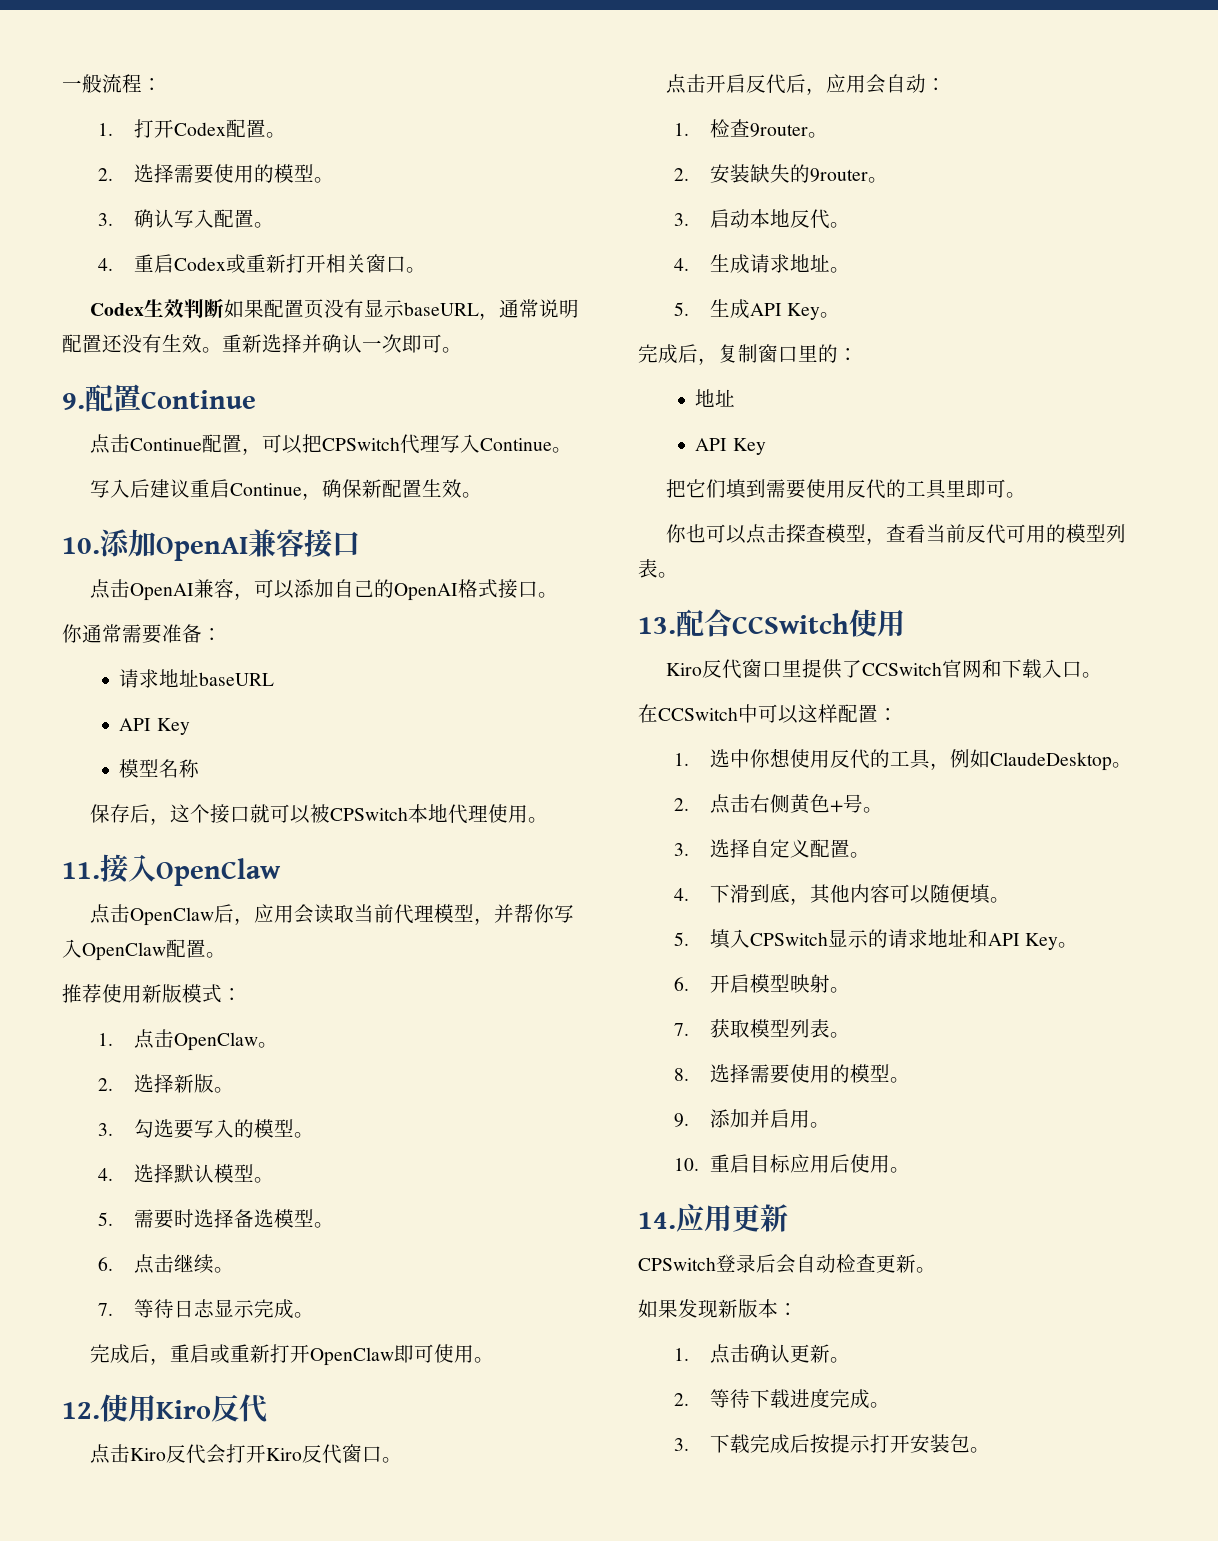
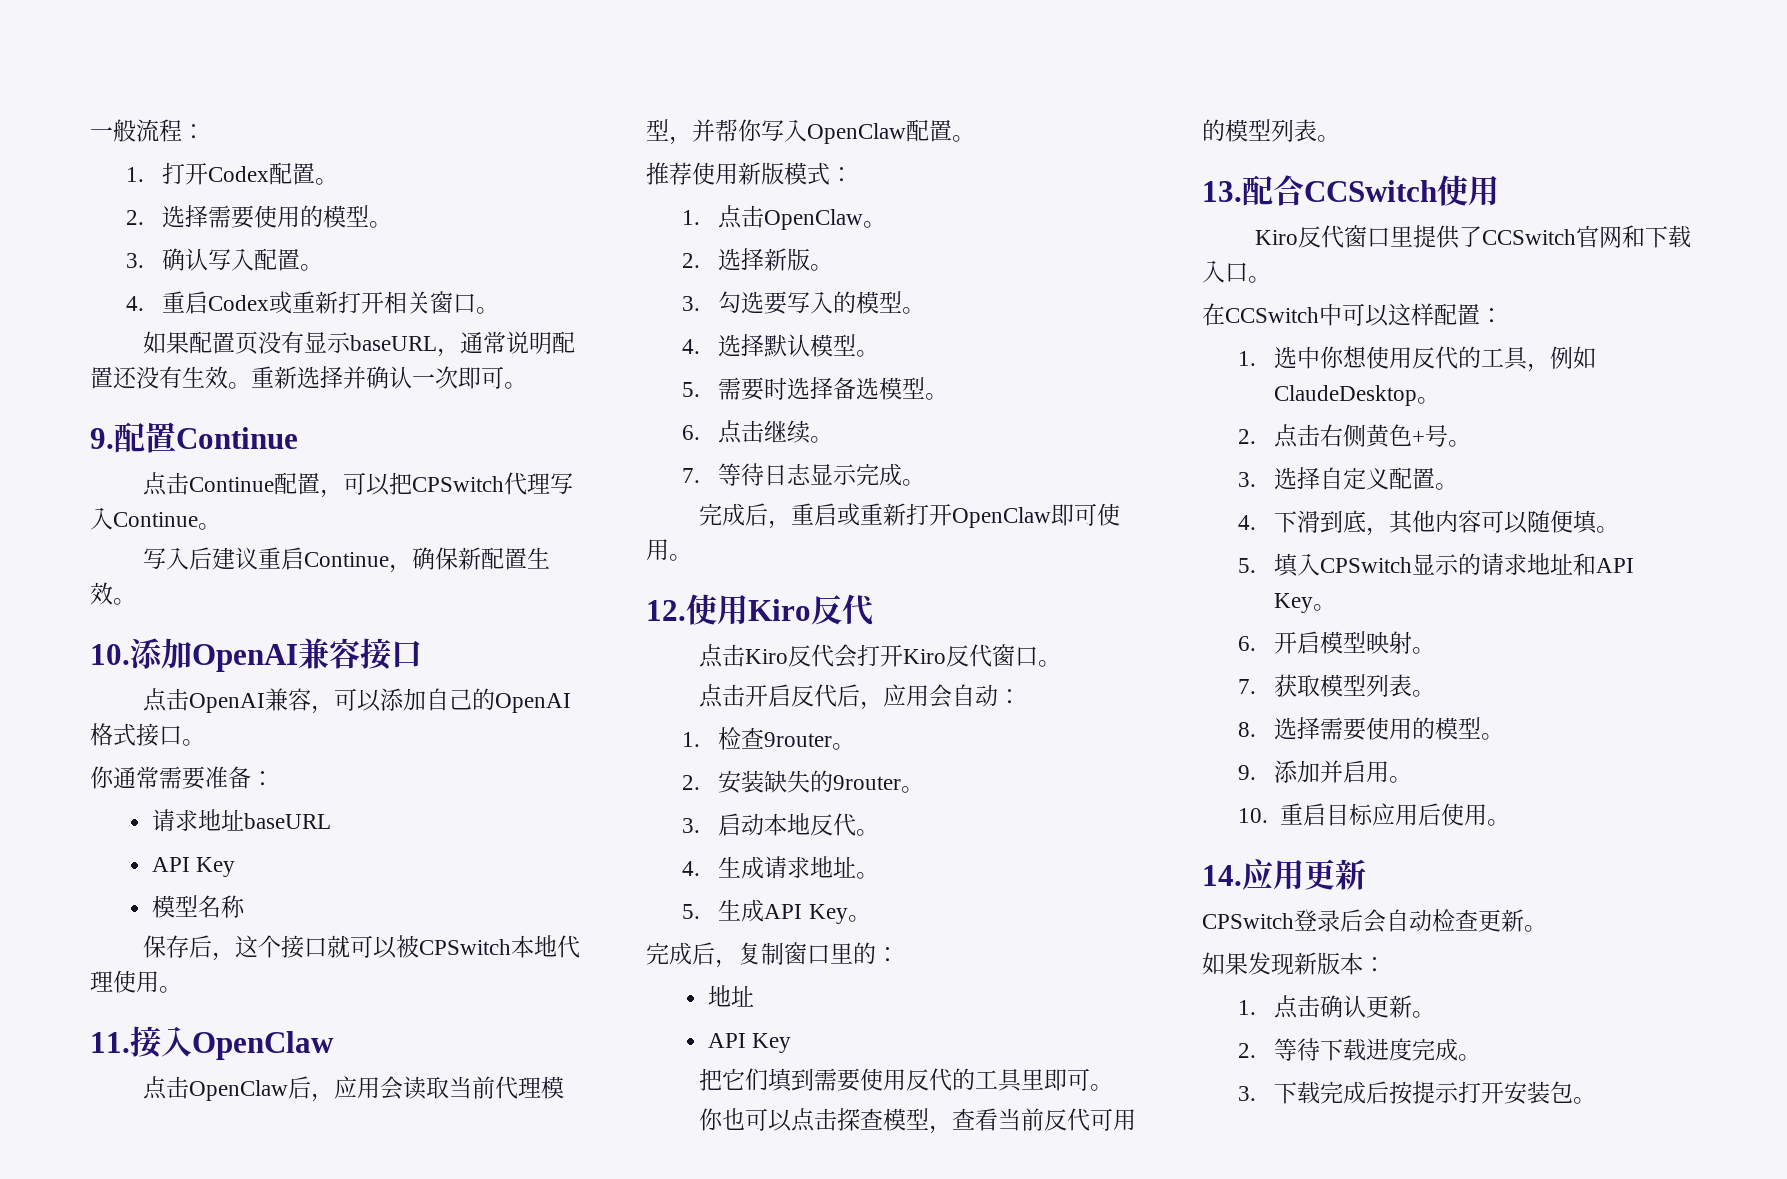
- Codex生效判断如果配置页没有显示baseURL，通常说明配置还没有生效。
+ 如果配置页没有显示baseURL，通常说明配置还没有生效。

